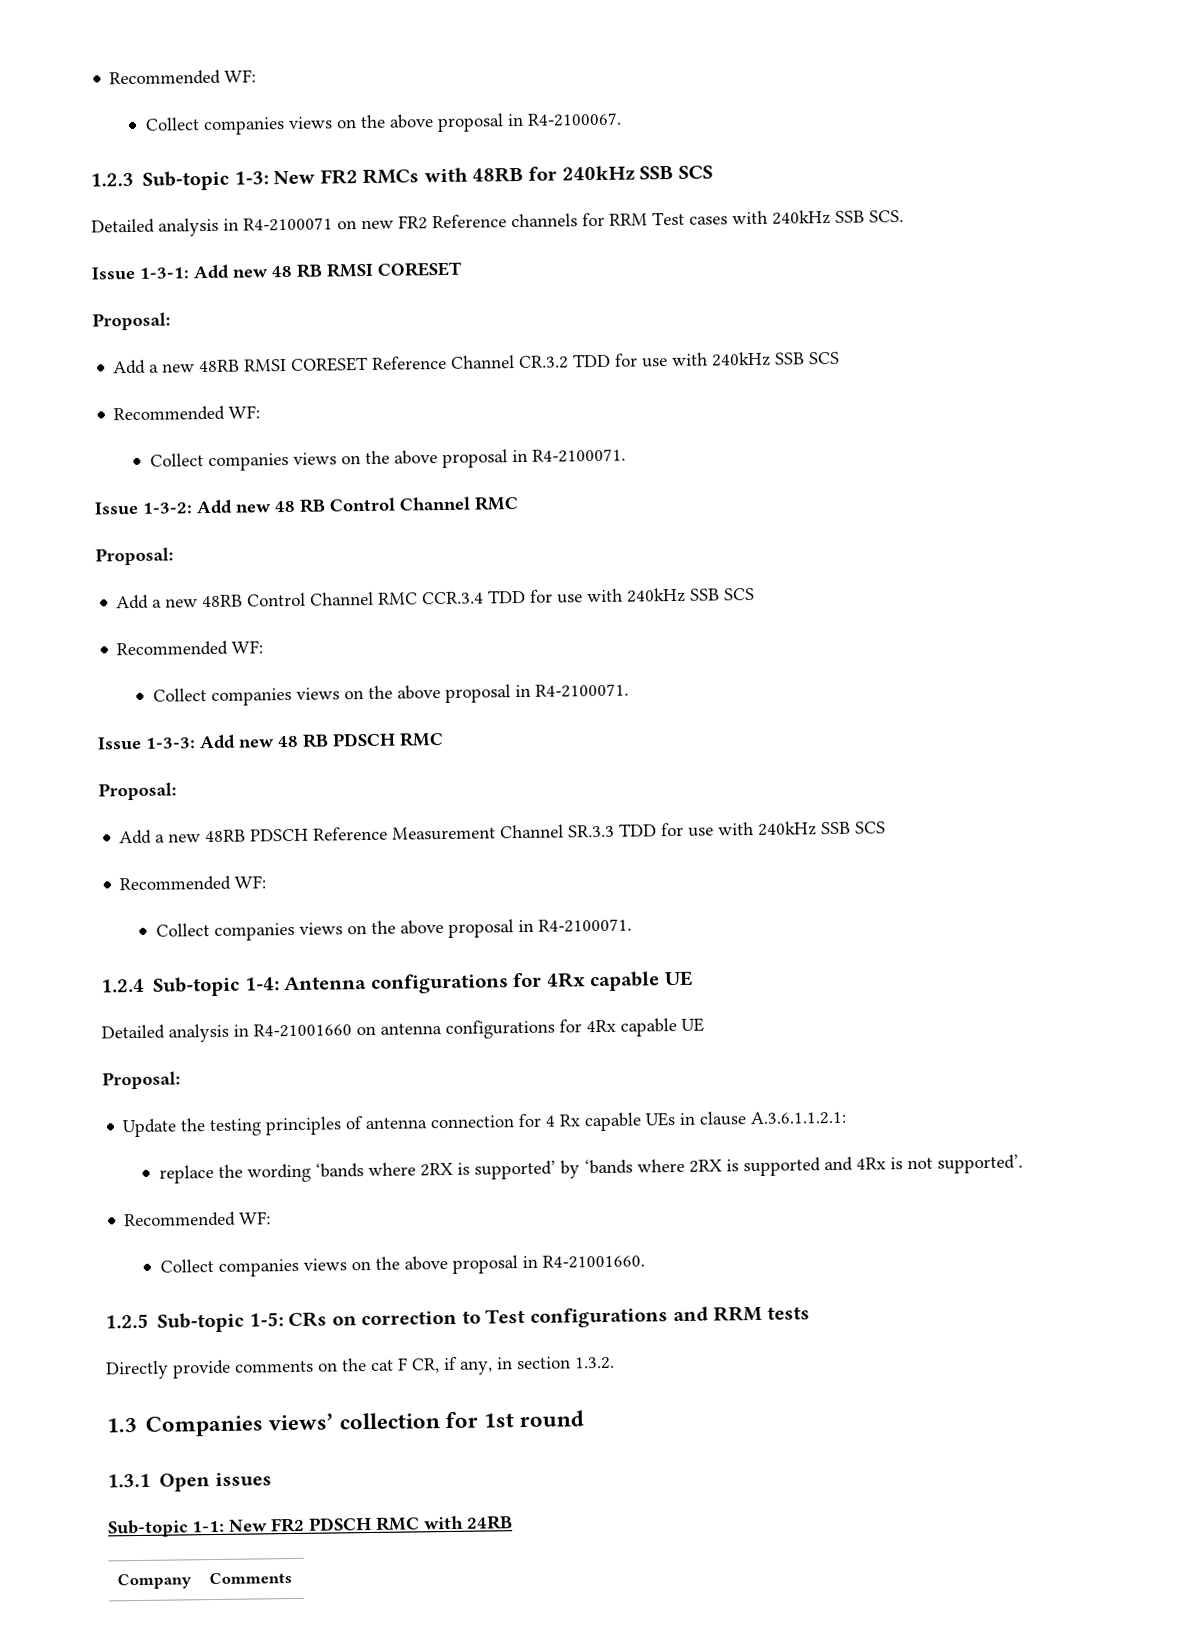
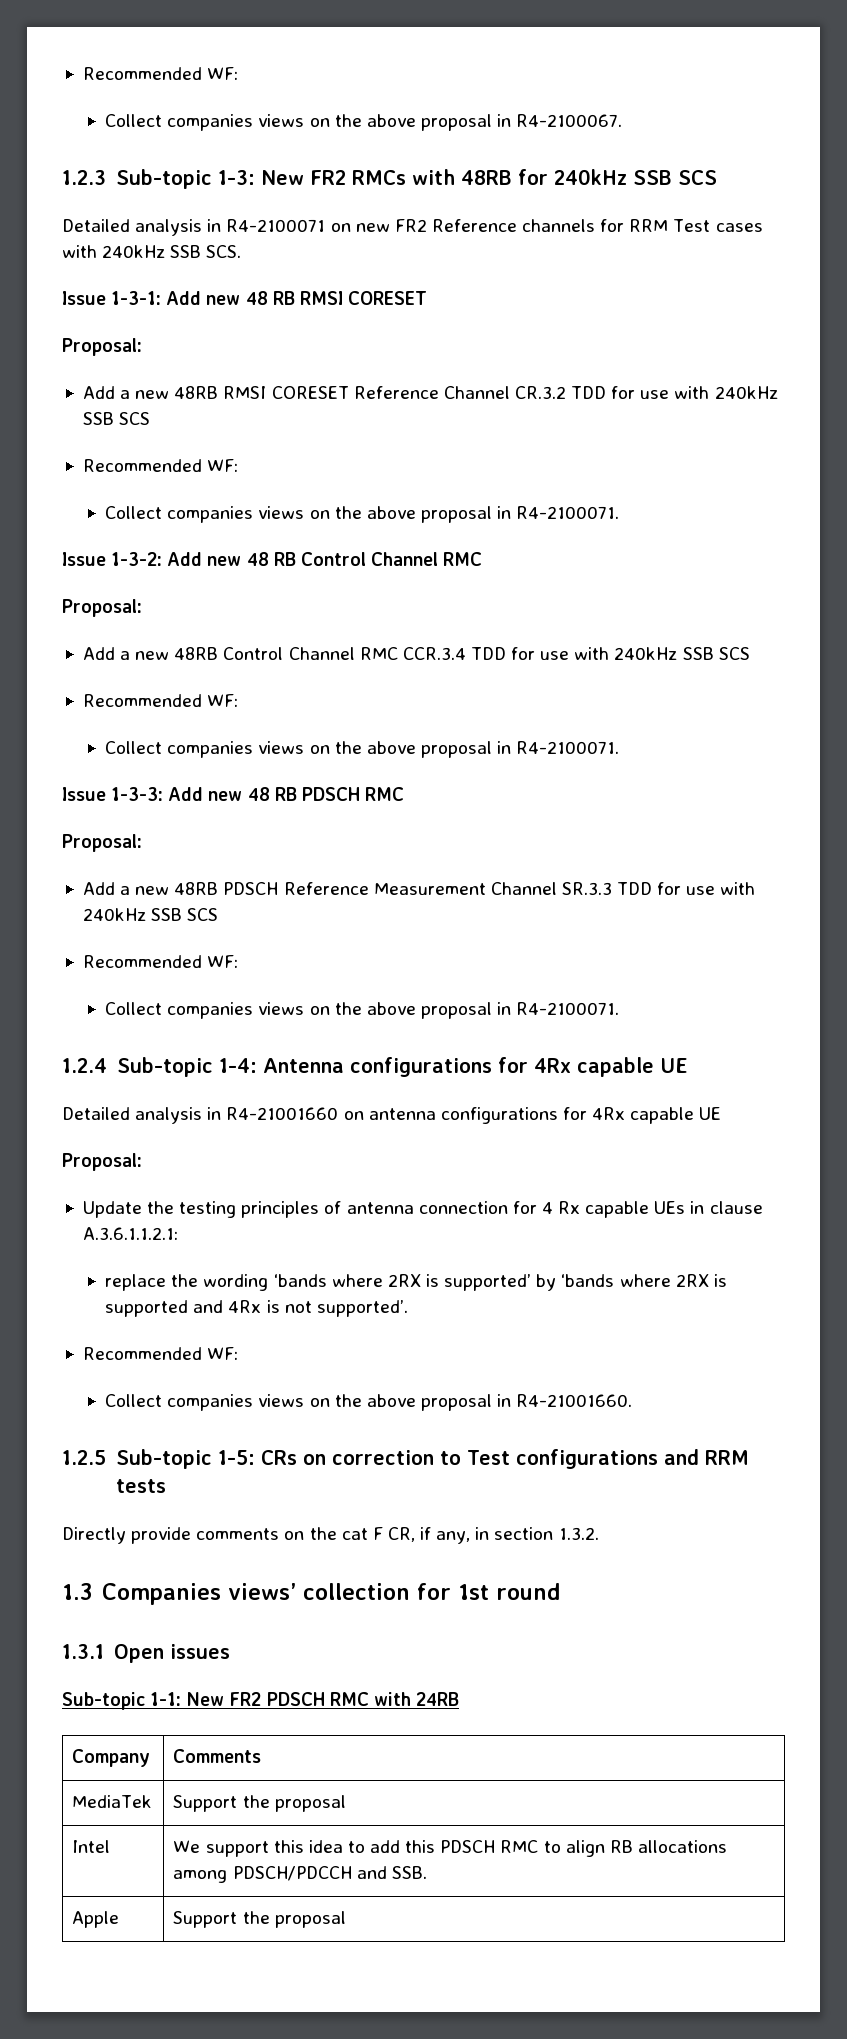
+ MediaTek | Support the proposal
+ Intel | We support this idea to add this PDSCH RMC to align RB allocations among PDSCH/PDCCH and SSB.
+ Apple | Support the proposal

